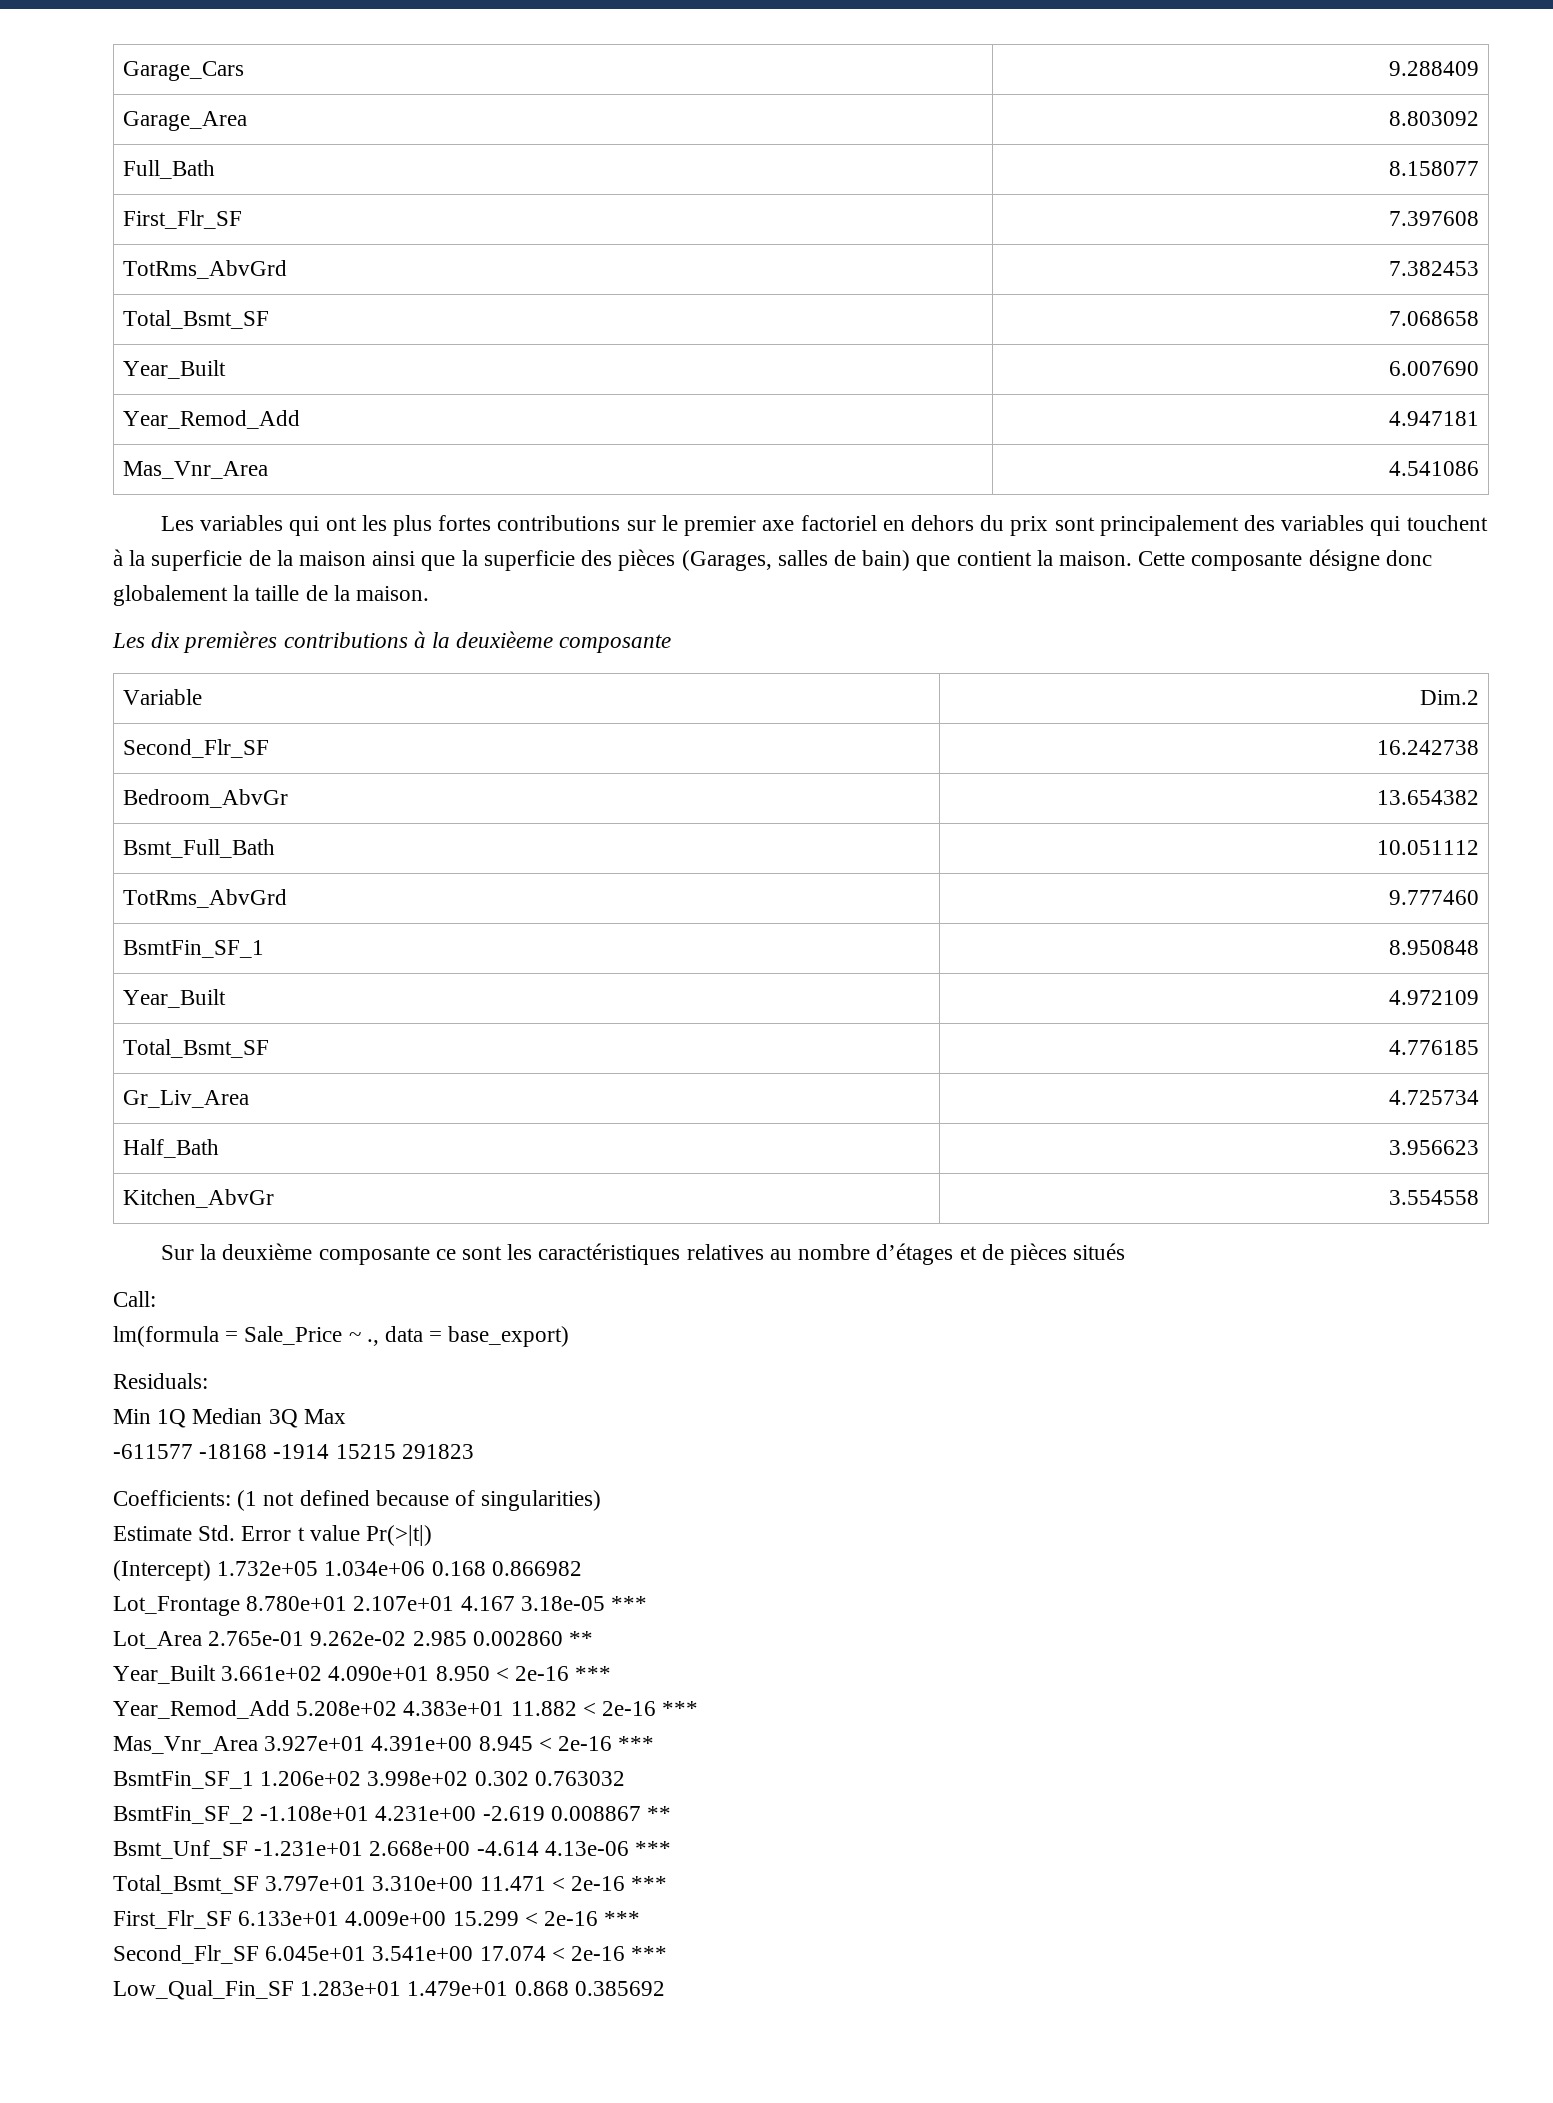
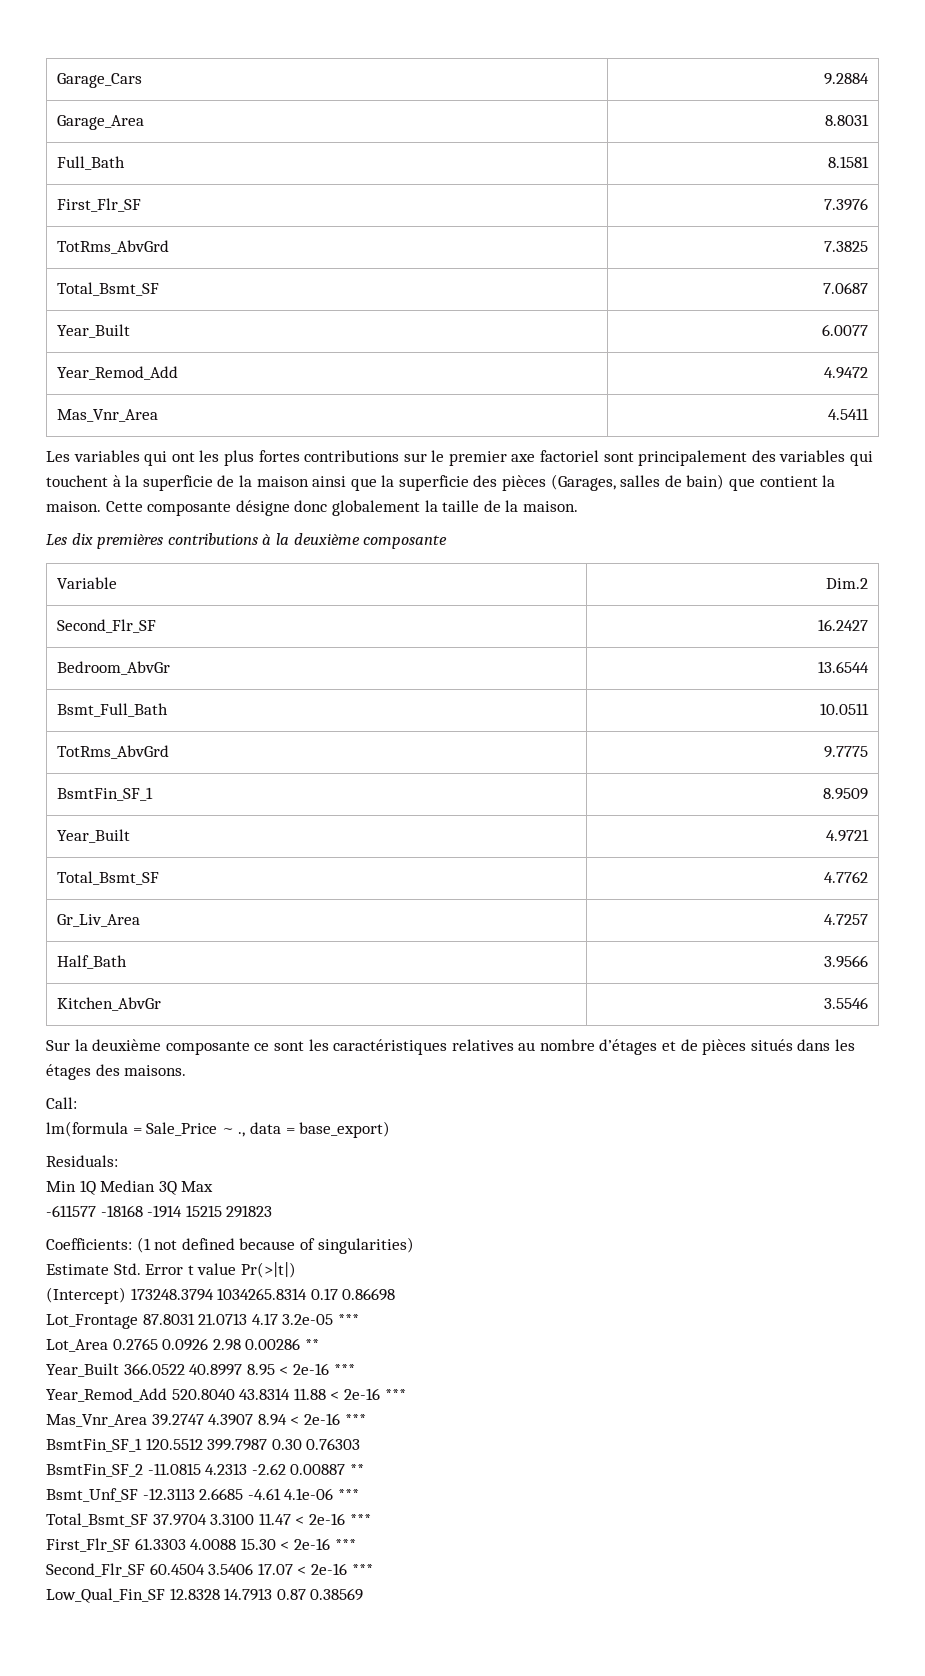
- Garage_Cars | 9.288409
+ Garage_Cars | 9.2884
- Garage_Area | 8.803092
+ Garage_Area | 8.8031
- Full_Bath | 8.158077
+ Full_Bath | 8.1581
- First_Flr_SF | 7.397608
- TotRms_AbvGrd | 7.382453
- Total_Bsmt_SF | 7.068658
- Year_Built | 6.007690
+ First_Flr_SF | 7.3976
+ TotRms_AbvGrd | 7.3825
+ Total_Bsmt_SF | 7.0687
+ Year_Built | 6.0077
- Year_Remod_Add | 4.947181
+ Year_Remod_Add | 4.9472
- Mas_Vnr_Area | 4.541086
+ Mas_Vnr_Area | 4.5411
- Les variables qui ont les plus fortes contributions sur le premier axe factoriel en dehors du prix sont principalement des variables qui touchent à la superficie de la maison ainsi que la superficie des pièces (Garages, salles de bain) que contient la maison.
+ Les variables qui ont les plus fortes contributions sur le premier axe factoriel sont principalement des variables qui touchent à la superficie de la maison ainsi que la superficie des pièces (Garages, salles de bain) que contient la maison.
- Les dix premières contributions à la deuxièeme composante
+ Les dix premières contributions à la deuxième composante
- Second_Flr_SF | 16.242738
+ Second_Flr_SF | 16.2427
- Bedroom_AbvGr | 13.654382
+ Bedroom_AbvGr | 13.6544
- Bsmt_Full_Bath | 10.051112
- TotRms_AbvGrd | 9.777460
+ Bsmt_Full_Bath | 10.0511
+ TotRms_AbvGrd | 9.7775
- BsmtFin_SF_1 | 8.950848
- Year_Built | 4.972109
- Total_Bsmt_SF | 4.776185
+ BsmtFin_SF_1 | 8.9509
+ Year_Built | 4.9721
+ Total_Bsmt_SF | 4.7762
- Gr_Liv_Area | 4.725734
+ Gr_Liv_Area | 4.7257
- Half_Bath | 3.956623
+ Half_Bath | 3.9566
- Kitchen_AbvGr | 3.554558
+ Kitchen_AbvGr | 3.5546
- Sur la deuxième composante ce sont les caractéristiques relatives au nombre d’étages et de pièces situés
+ Sur la deuxième composante ce sont les caractéristiques relatives au nombre d’étages et de pièces situés dans les étages des maisons.
- (Intercept) 1.732e+05 1.034e+06 0.168 0.866982
- Lot_Frontage 8.780e+01 2.107e+01 4.167 3.18e-05 ***
- Lot_Area 2.765e-01 9.262e-02 2.985 0.002860 **
+ (Intercept) 173248.3794 1034265.8314 0.17 0.86698
+ Lot_Frontage 87.8031 21.0713 4.17 3.2e-05 ***
+ Lot_Area 0.2765 0.0926 2.98 0.00286 **
- Year_Built 3.661e+02 4.090e+01 8.950 < 2e-16 ***
+ Year_Built 366.0522 40.8997 8.95 < 2e-16 ***
- Year_Remod_Add 5.208e+02 4.383e+01 11.882 < 2e-16 ***
+ Year_Remod_Add 520.8040 43.8314 11.88 < 2e-16 ***
- Mas_Vnr_Area 3.927e+01 4.391e+00 8.945 < 2e-16 ***
+ Mas_Vnr_Area 39.2747 4.3907 8.94 < 2e-16 ***
- BsmtFin_SF_1 1.206e+02 3.998e+02 0.302 0.763032
- BsmtFin_SF_2 -1.108e+01 4.231e+00 -2.619 0.008867 **
- Bsmt_Unf_SF -1.231e+01 2.668e+00 -4.614 4.13e-06 ***
+ BsmtFin_SF_1 120.5512 399.7987 0.30 0.76303
+ BsmtFin_SF_2 -11.0815 4.2313 -2.62 0.00887 **
+ Bsmt_Unf_SF -12.3113 2.6685 -4.61 4.1e-06 ***
- Total_Bsmt_SF 3.797e+01 3.310e+00 11.471 < 2e-16 ***
+ Total_Bsmt_SF 37.9704 3.3100 11.47 < 2e-16 ***
- First_Flr_SF 6.133e+01 4.009e+00 15.299 < 2e-16 ***
+ First_Flr_SF 61.3303 4.0088 15.30 < 2e-16 ***
- Second_Flr_SF 6.045e+01 3.541e+00 17.074 < 2e-16 ***
+ Second_Flr_SF 60.4504 3.5406 17.07 < 2e-16 ***
- Low_Qual_Fin_SF 1.283e+01 1.479e+01 0.868 0.385692
+ Low_Qual_Fin_SF 12.8328 14.7913 0.87 0.38569

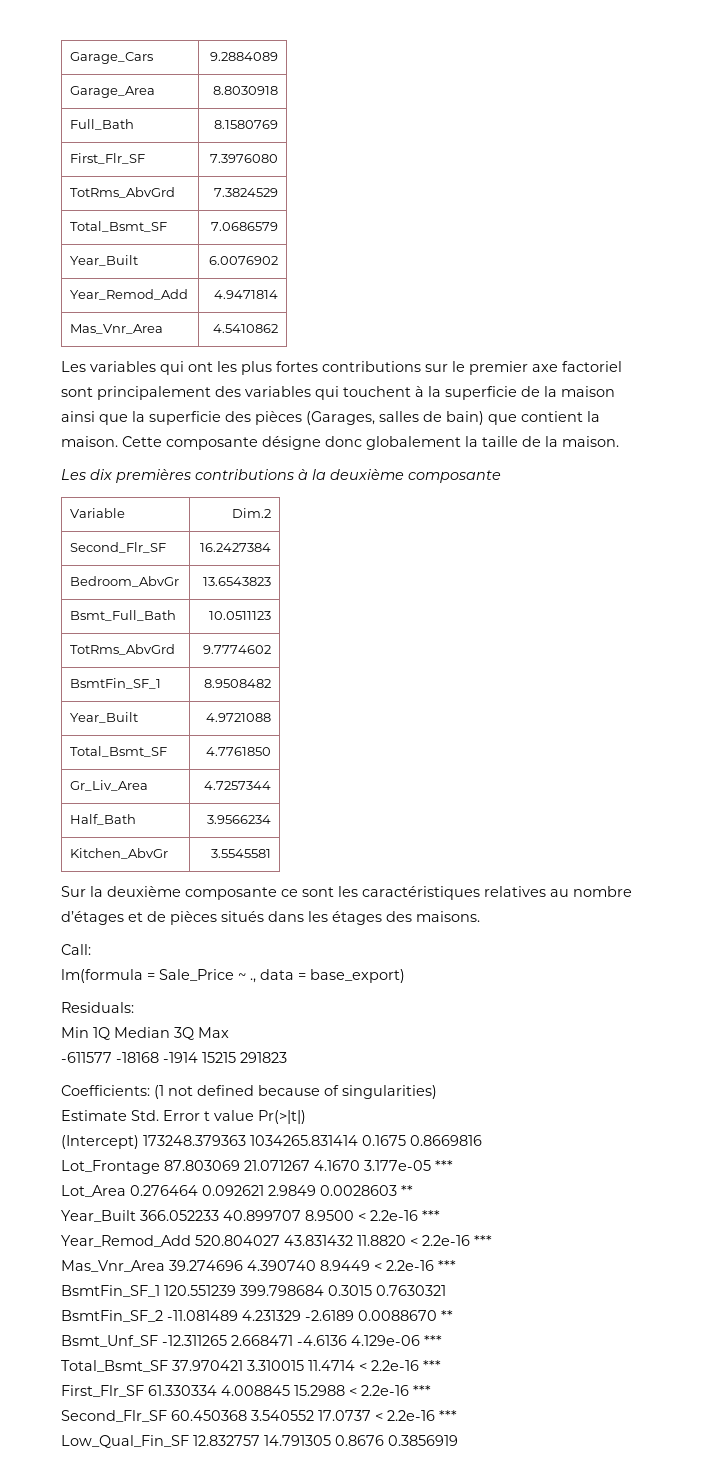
- Garage_Cars | 9.2884
+ Garage_Cars | 9.2884089
- Garage_Area | 8.8031
+ Garage_Area | 8.8030918
- Full_Bath | 8.1581
+ Full_Bath | 8.1580769
- First_Flr_SF | 7.3976
- TotRms_AbvGrd | 7.3825
- Total_Bsmt_SF | 7.0687
- Year_Built | 6.0077
+ First_Flr_SF | 7.3976080
+ TotRms_AbvGrd | 7.3824529
+ Total_Bsmt_SF | 7.0686579
+ Year_Built | 6.0076902
- Year_Remod_Add | 4.9472
+ Year_Remod_Add | 4.9471814
- Mas_Vnr_Area | 4.5411
+ Mas_Vnr_Area | 4.5410862
- Second_Flr_SF | 16.2427
+ Second_Flr_SF | 16.2427384
- Bedroom_AbvGr | 13.6544
+ Bedroom_AbvGr | 13.6543823
- Bsmt_Full_Bath | 10.0511
- TotRms_AbvGrd | 9.7775
+ Bsmt_Full_Bath | 10.0511123
+ TotRms_AbvGrd | 9.7774602
- BsmtFin_SF_1 | 8.9509
- Year_Built | 4.9721
- Total_Bsmt_SF | 4.7762
+ BsmtFin_SF_1 | 8.9508482
+ Year_Built | 4.9721088
+ Total_Bsmt_SF | 4.7761850
- Gr_Liv_Area | 4.7257
+ Gr_Liv_Area | 4.7257344
- Half_Bath | 3.9566
+ Half_Bath | 3.9566234
- Kitchen_AbvGr | 3.5546
+ Kitchen_AbvGr | 3.5545581
- (Intercept) 173248.3794 1034265.8314 0.17 0.86698
- Lot_Frontage 87.8031 21.0713 4.17 3.2e-05 ***
- Lot_Area 0.2765 0.0926 2.98 0.00286 **
- Year_Built 366.0522 40.8997 8.95 < 2e-16 ***
- Year_Remod_Add 520.8040 43.8314 11.88 < 2e-16 ***
- Mas_Vnr_Area 39.2747 4.3907 8.94 < 2e-16 ***
- BsmtFin_SF_1 120.5512 399.7987 0.30 0.76303
- BsmtFin_SF_2 -11.0815 4.2313 -2.62 0.00887 **
- Bsmt_Unf_SF -12.3113 2.6685 -4.61 4.1e-06 ***
- Total_Bsmt_SF 37.9704 3.3100 11.47 < 2e-16 ***
- First_Flr_SF 61.3303 4.0088 15.30 < 2e-16 ***
- Second_Flr_SF 60.4504 3.5406 17.07 < 2e-16 ***
- Low_Qual_Fin_SF 12.8328 14.7913 0.87 0.38569
+ (Intercept) 173248.379363 1034265.831414 0.1675 0.8669816
+ Lot_Frontage 87.803069 21.071267 4.1670 3.177e-05 ***
+ Lot_Area 0.276464 0.092621 2.9849 0.0028603 **
+ Year_Built 366.052233 40.899707 8.9500 < 2.2e-16 ***
+ Year_Remod_Add 520.804027 43.831432 11.8820 < 2.2e-16 ***
+ Mas_Vnr_Area 39.274696 4.390740 8.9449 < 2.2e-16 ***
+ BsmtFin_SF_1 120.551239 399.798684 0.3015 0.7630321
+ BsmtFin_SF_2 -11.081489 4.231329 -2.6189 0.0088670 **
+ Bsmt_Unf_SF -12.311265 2.668471 -4.6136 4.129e-06 ***
+ Total_Bsmt_SF 37.970421 3.310015 11.4714 < 2.2e-16 ***
+ First_Flr_SF 61.330334 4.008845 15.2988 < 2.2e-16 ***
+ Second_Flr_SF 60.450368 3.540552 17.0737 < 2.2e-16 ***
+ Low_Qual_Fin_SF 12.832757 14.791305 0.8676 0.3856919

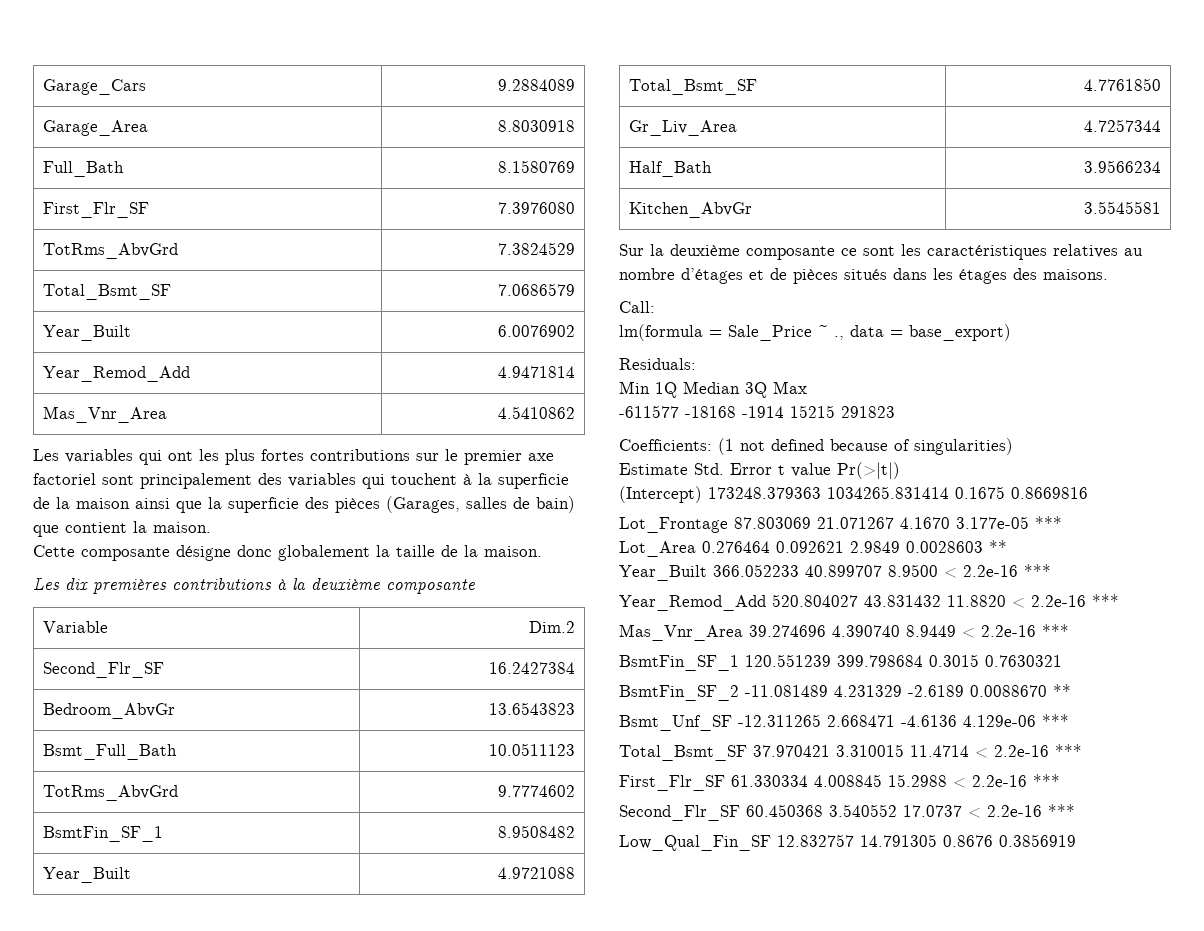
- Les variables qui ont les plus fortes contributions sur le premier axe factoriel sont principalement des variables qui touchent à la superficie de la maison ainsi que la superficie des pièces (Garages, salles de bain) que contient la maison. Cette composante désigne donc globalement la taille de la maison.
+ Les variables qui ont les plus fortes contributions sur le premier axe factoriel sont principalement des variables qui touchent à la superficie de la maison ainsi que la superficie des pièces (Garages, salles de bain) que contient la maison.
+ Cette composante désigne donc globalement la taille de la maison.

